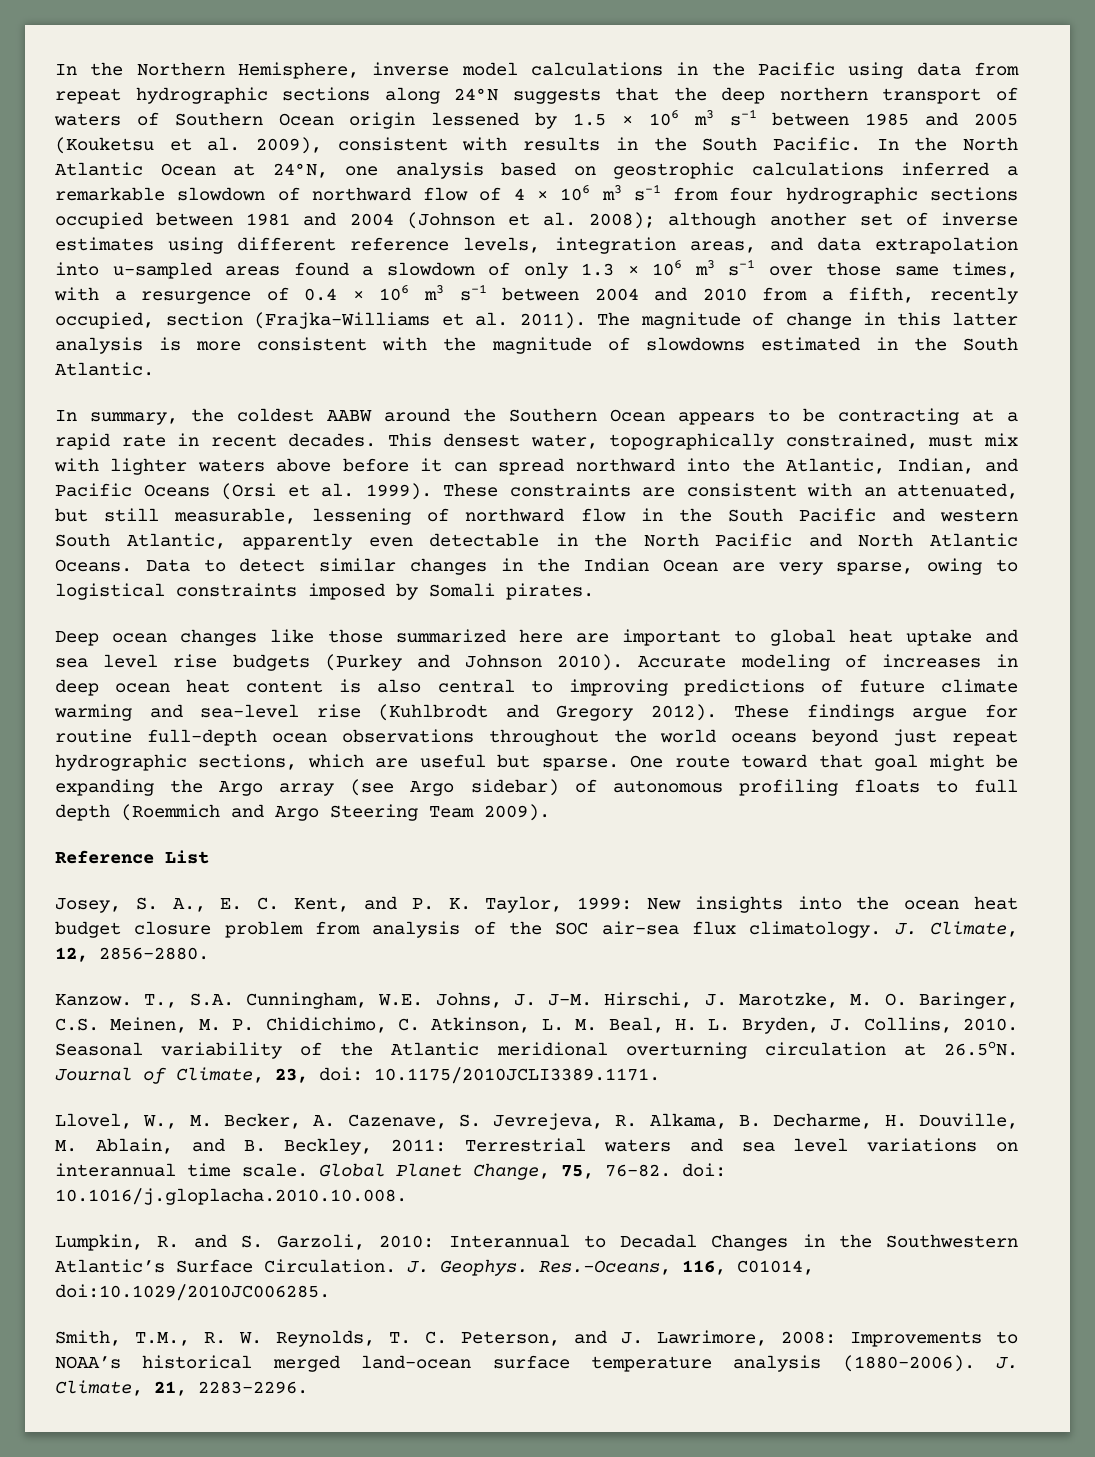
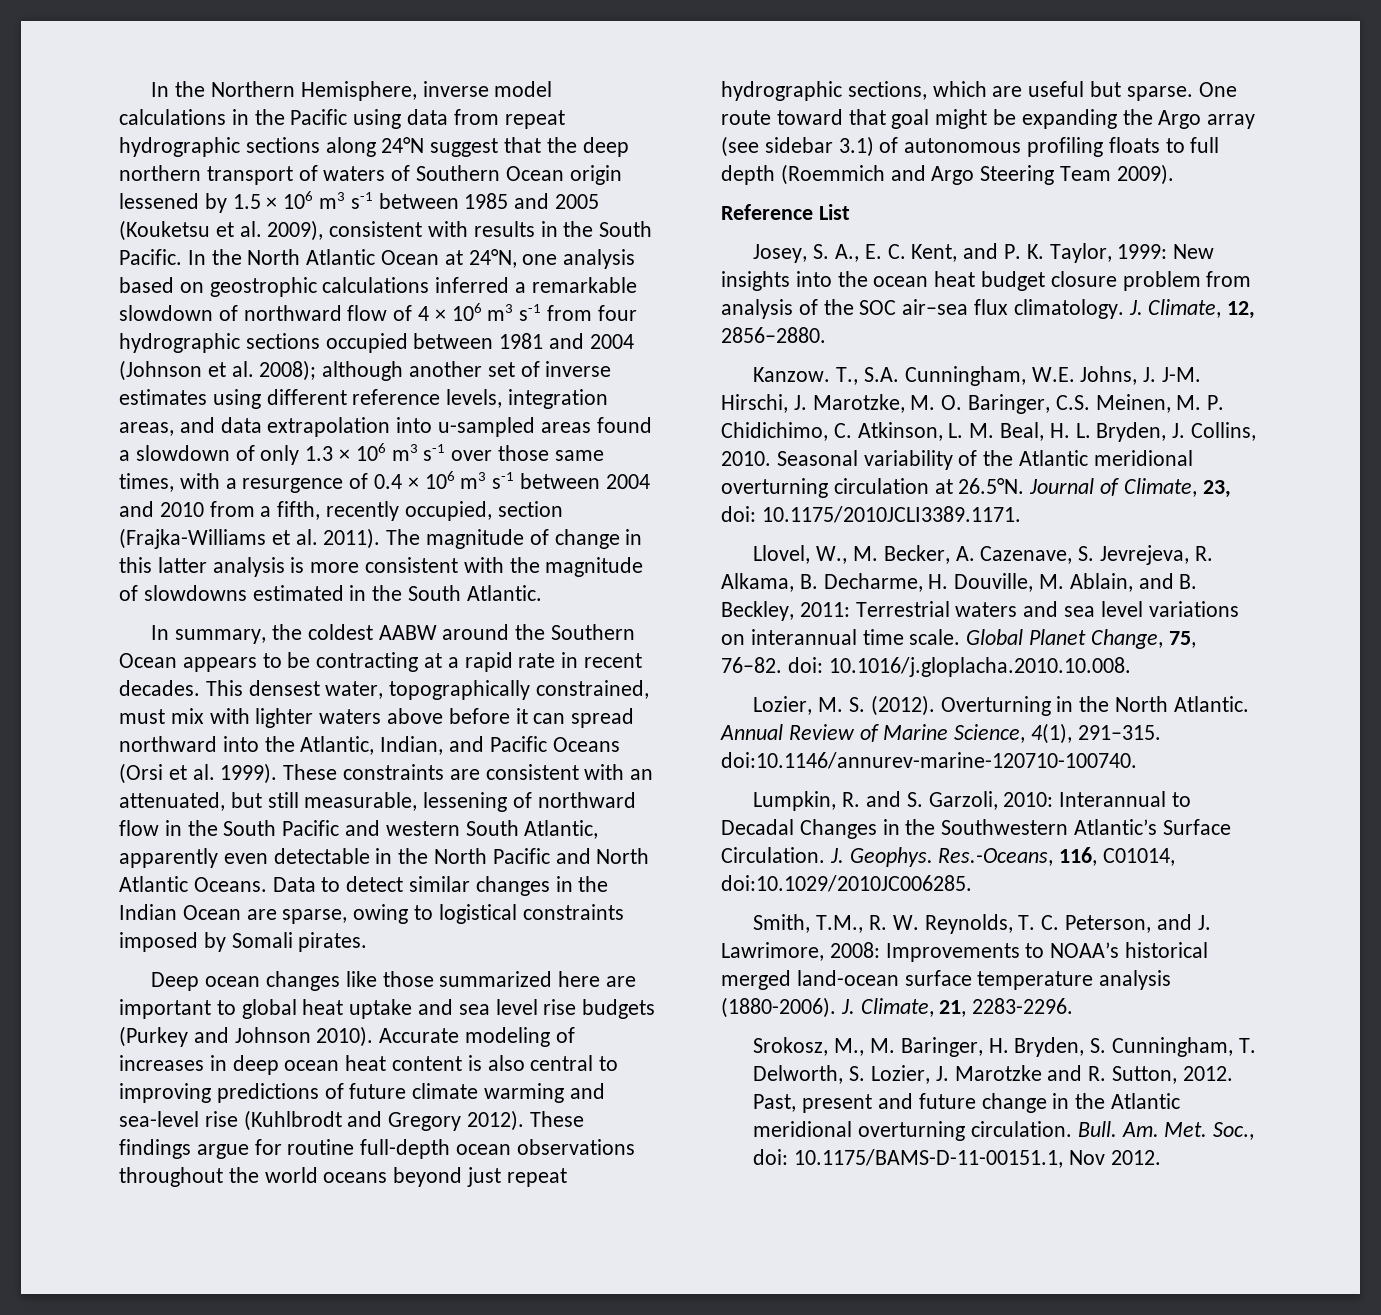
- In the Northern Hemisphere, inverse model calculations in the Pacific using data from repeat hydrographic sections along 24°N suggests that the deep northern transport of waters of Southern Ocean origin lessened by 1.5 × 106 m3 s-1 between 1985 and 2005 (Kouketsu et al. 2009), consistent with results in the South Pacific.
+ In the Northern Hemisphere, inverse model calculations in the Pacific using data from repeat hydrographic sections along 24°N suggest that the deep northern transport of waters of Southern Ocean origin lessened by 1.5 × 106 m3 s-1 between 1985 and 2005 (Kouketsu et al. 2009), consistent with results in the South Pacific.
- Data to detect similar changes in the Indian Ocean are very sparse, owing to logistical constraints imposed by Somali pirates.
+ Data to detect similar changes in the Indian Ocean are sparse, owing to logistical constraints imposed by Somali pirates.
- One route toward that goal might be expanding the Argo array (see Argo sidebar) of autonomous profiling floats to full depth (Roemmich and Argo Steering Team 2009).
+ One route toward that goal might be expanding the Argo array (see sidebar 3.1) of autonomous profiling floats to full depth (Roemmich and Argo Steering Team 2009).
- Seasonal variability of the Atlantic meridional overturning circulation at 26.5oN. Journal of Climate, 23, doi: 10.1175/2010JCLI3389.1171.
+ Seasonal variability of the Atlantic meridional overturning circulation at 26.5°N. Journal of Climate, 23, doi: 10.1175/2010JCLI3389.1171.
+ Lozier, M. S. (2012). Overturning in the North Atlantic. Annual Review of Marine Science, 4(1), 291–315. doi:10.1146/annurev-marine-120710-100740.
+ Srokosz, M., M. Baringer, H. Bryden, S. Cunningham, T. Delworth, S. Lozier, J. Marotzke and R. Sutton, 2012. Past, present and future change in the Atlantic meridional overturning circulation. Bull. Am. Met. Soc., doi: 10.1175/BAMS-D-11-00151.1, Nov 2012.

